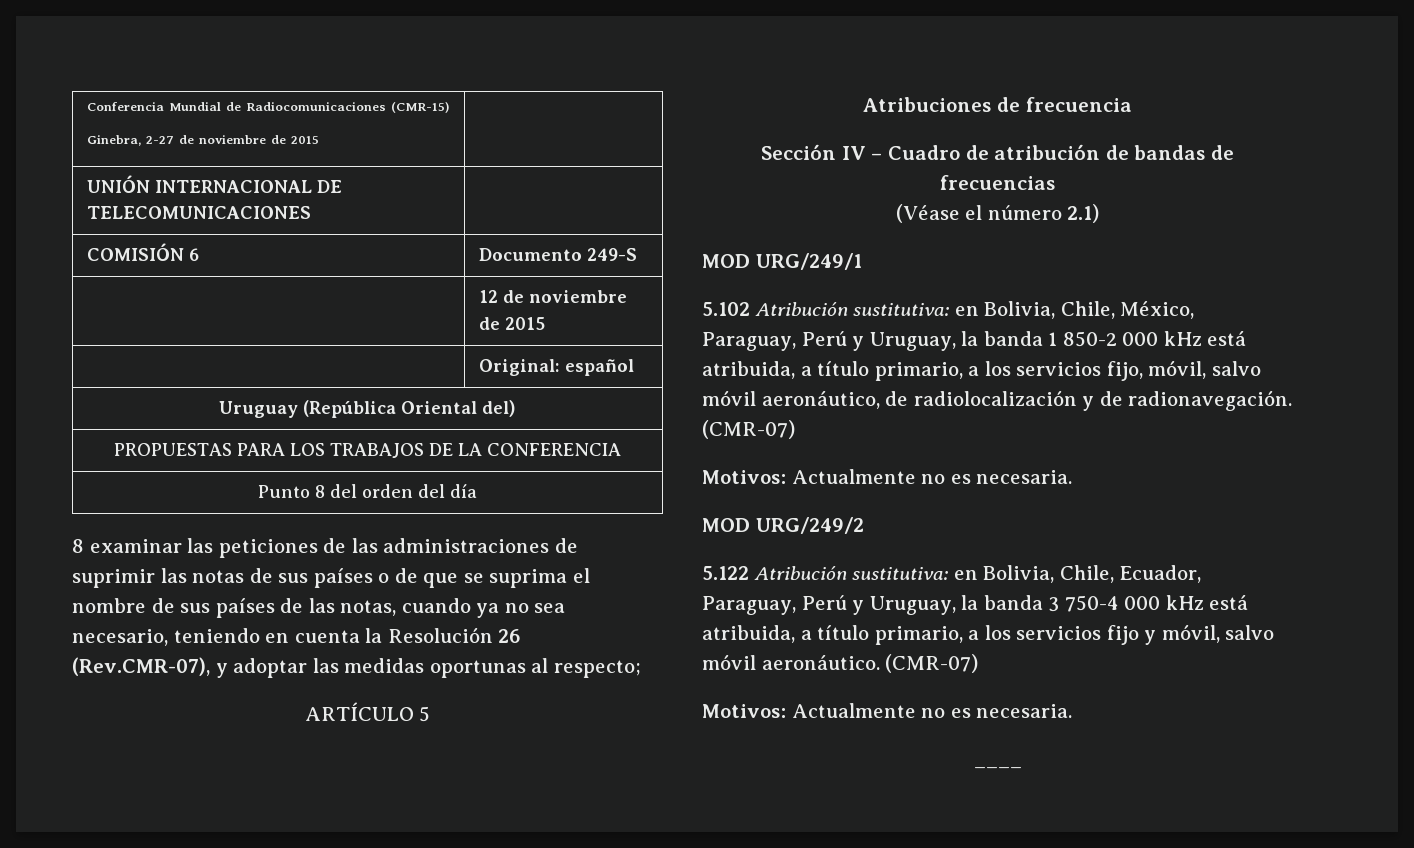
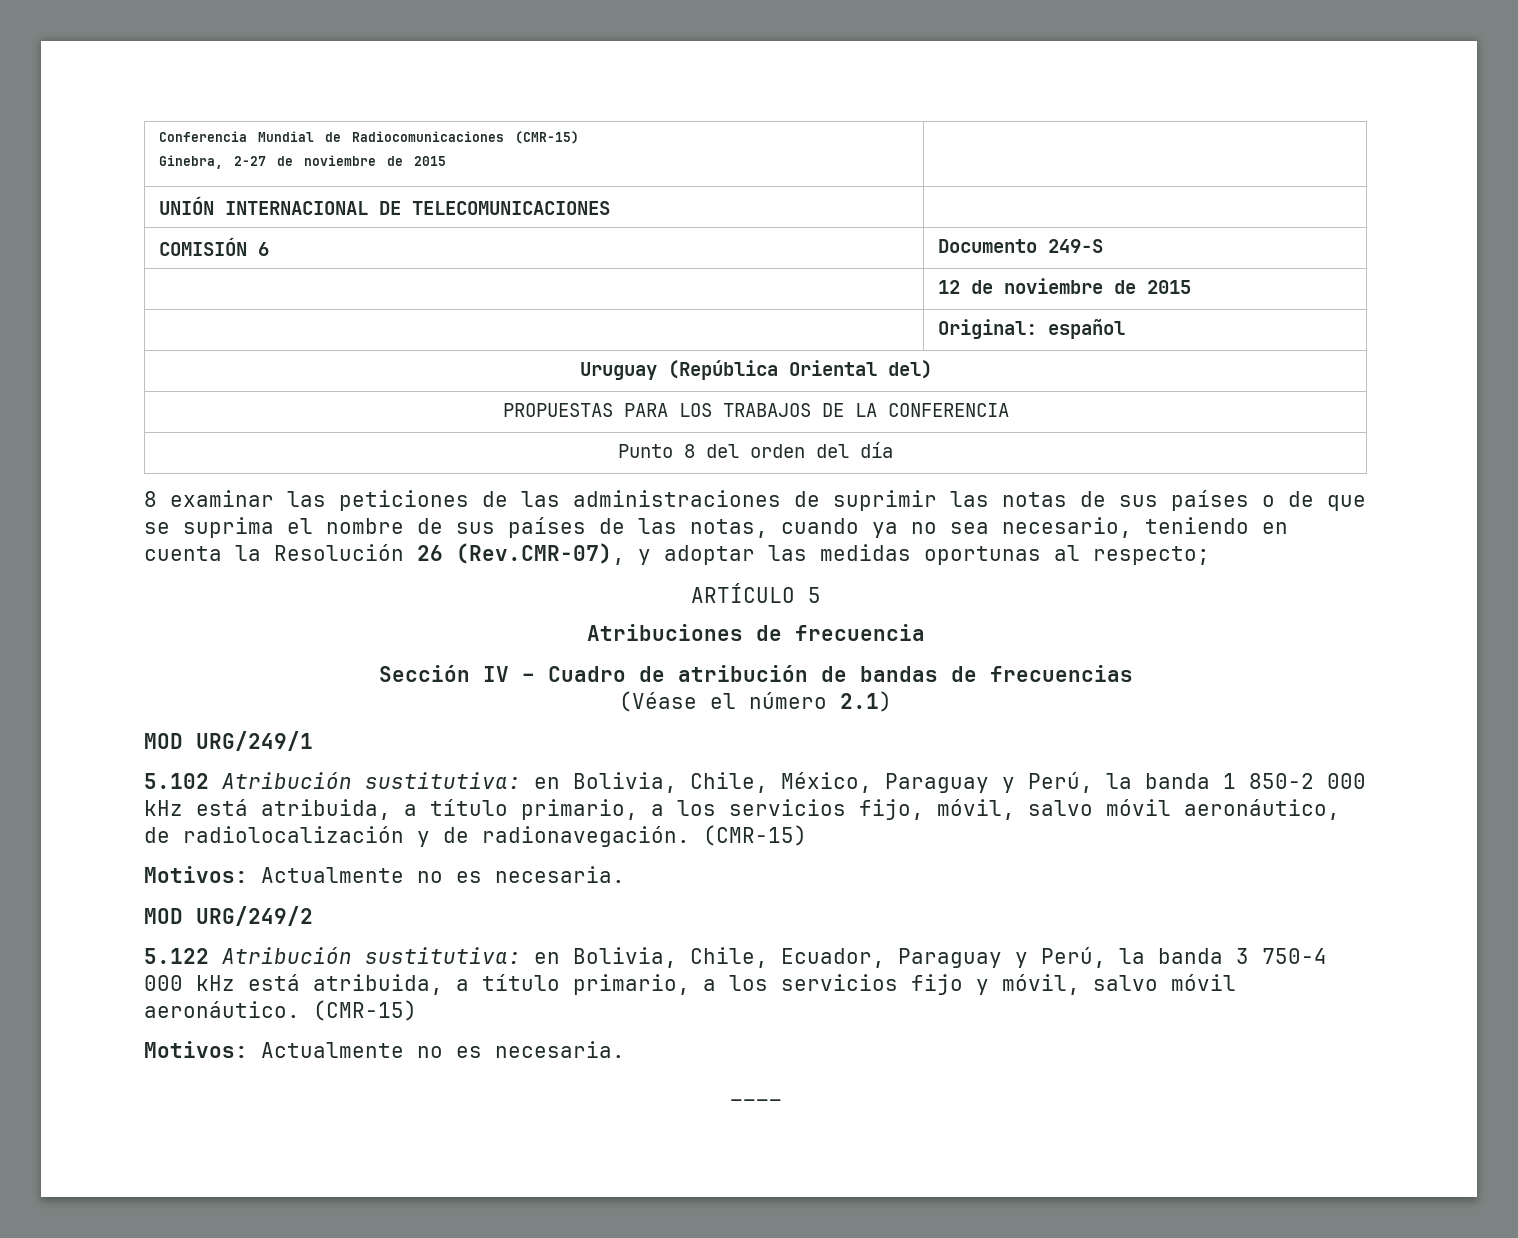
- 5.102 Atribución sustitutiva: en Bolivia, Chile, México, Paraguay, Perú y Uruguay, la banda 1 850-2 000 kHz está atribuida, a título primario, a los servicios fijo, móvil, salvo móvil aeronáutico, de radiolocalización y de radionavegación. (CMR-07)
+ 5.102 Atribución sustitutiva: en Bolivia, Chile, México, Paraguay y Perú, la banda 1 850-2 000 kHz está atribuida, a título primario, a los servicios fijo, móvil, salvo móvil aeronáutico, de radiolocalización y de radionavegación. (CMR-15)
- 5.122 Atribución sustitutiva: en Bolivia, Chile, Ecuador, Paraguay, Perú y Uruguay, la banda 3 750-4 000 kHz está atribuida, a título primario, a los servicios fijo y móvil, salvo móvil aeronáutico. (CMR-07)
+ 5.122 Atribución sustitutiva: en Bolivia, Chile, Ecuador, Paraguay y Perú, la banda 3 750-4 000 kHz está atribuida, a título primario, a los servicios fijo y móvil, salvo móvil aeronáutico. (CMR-15)

